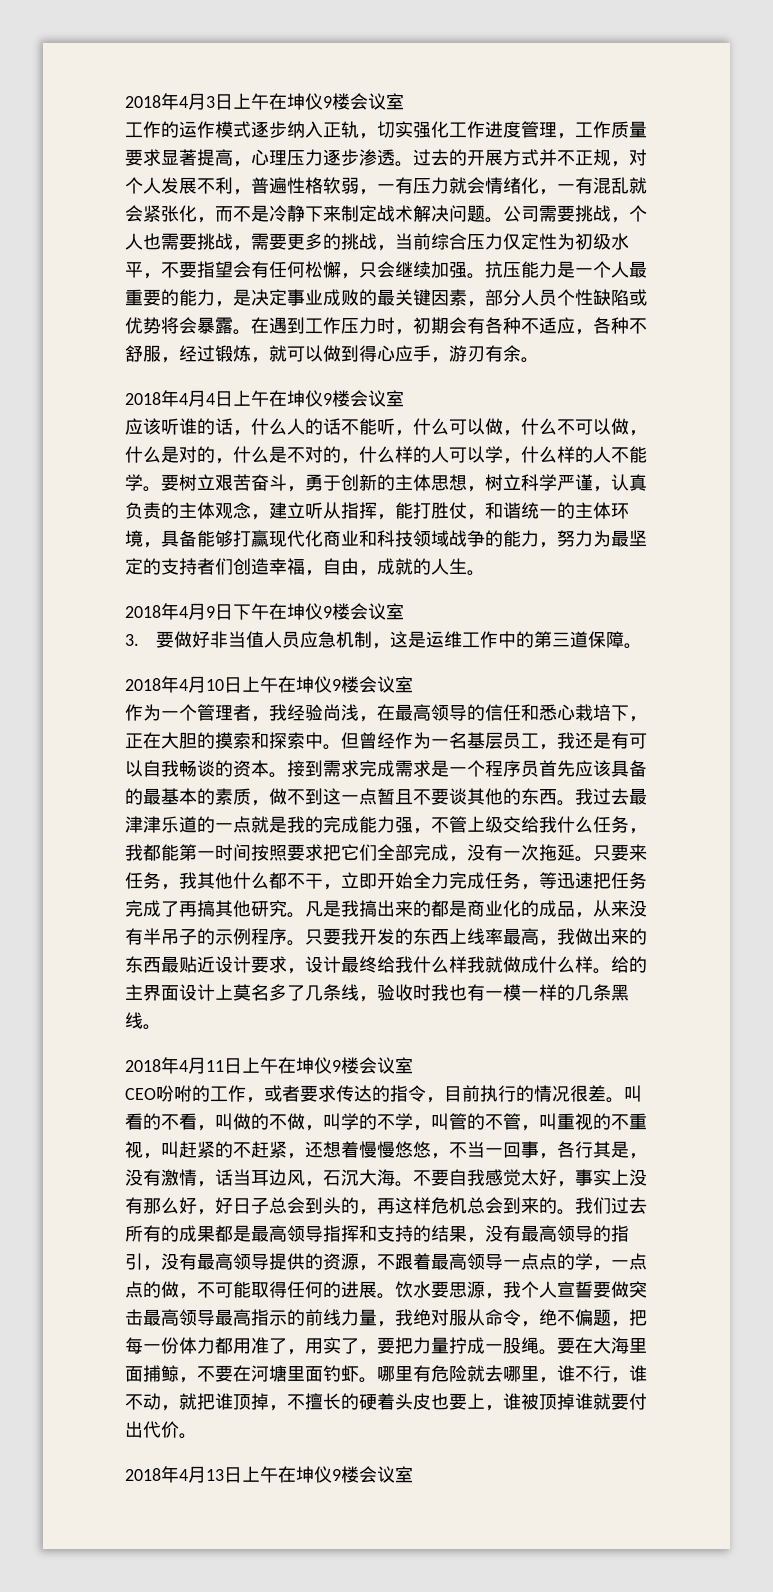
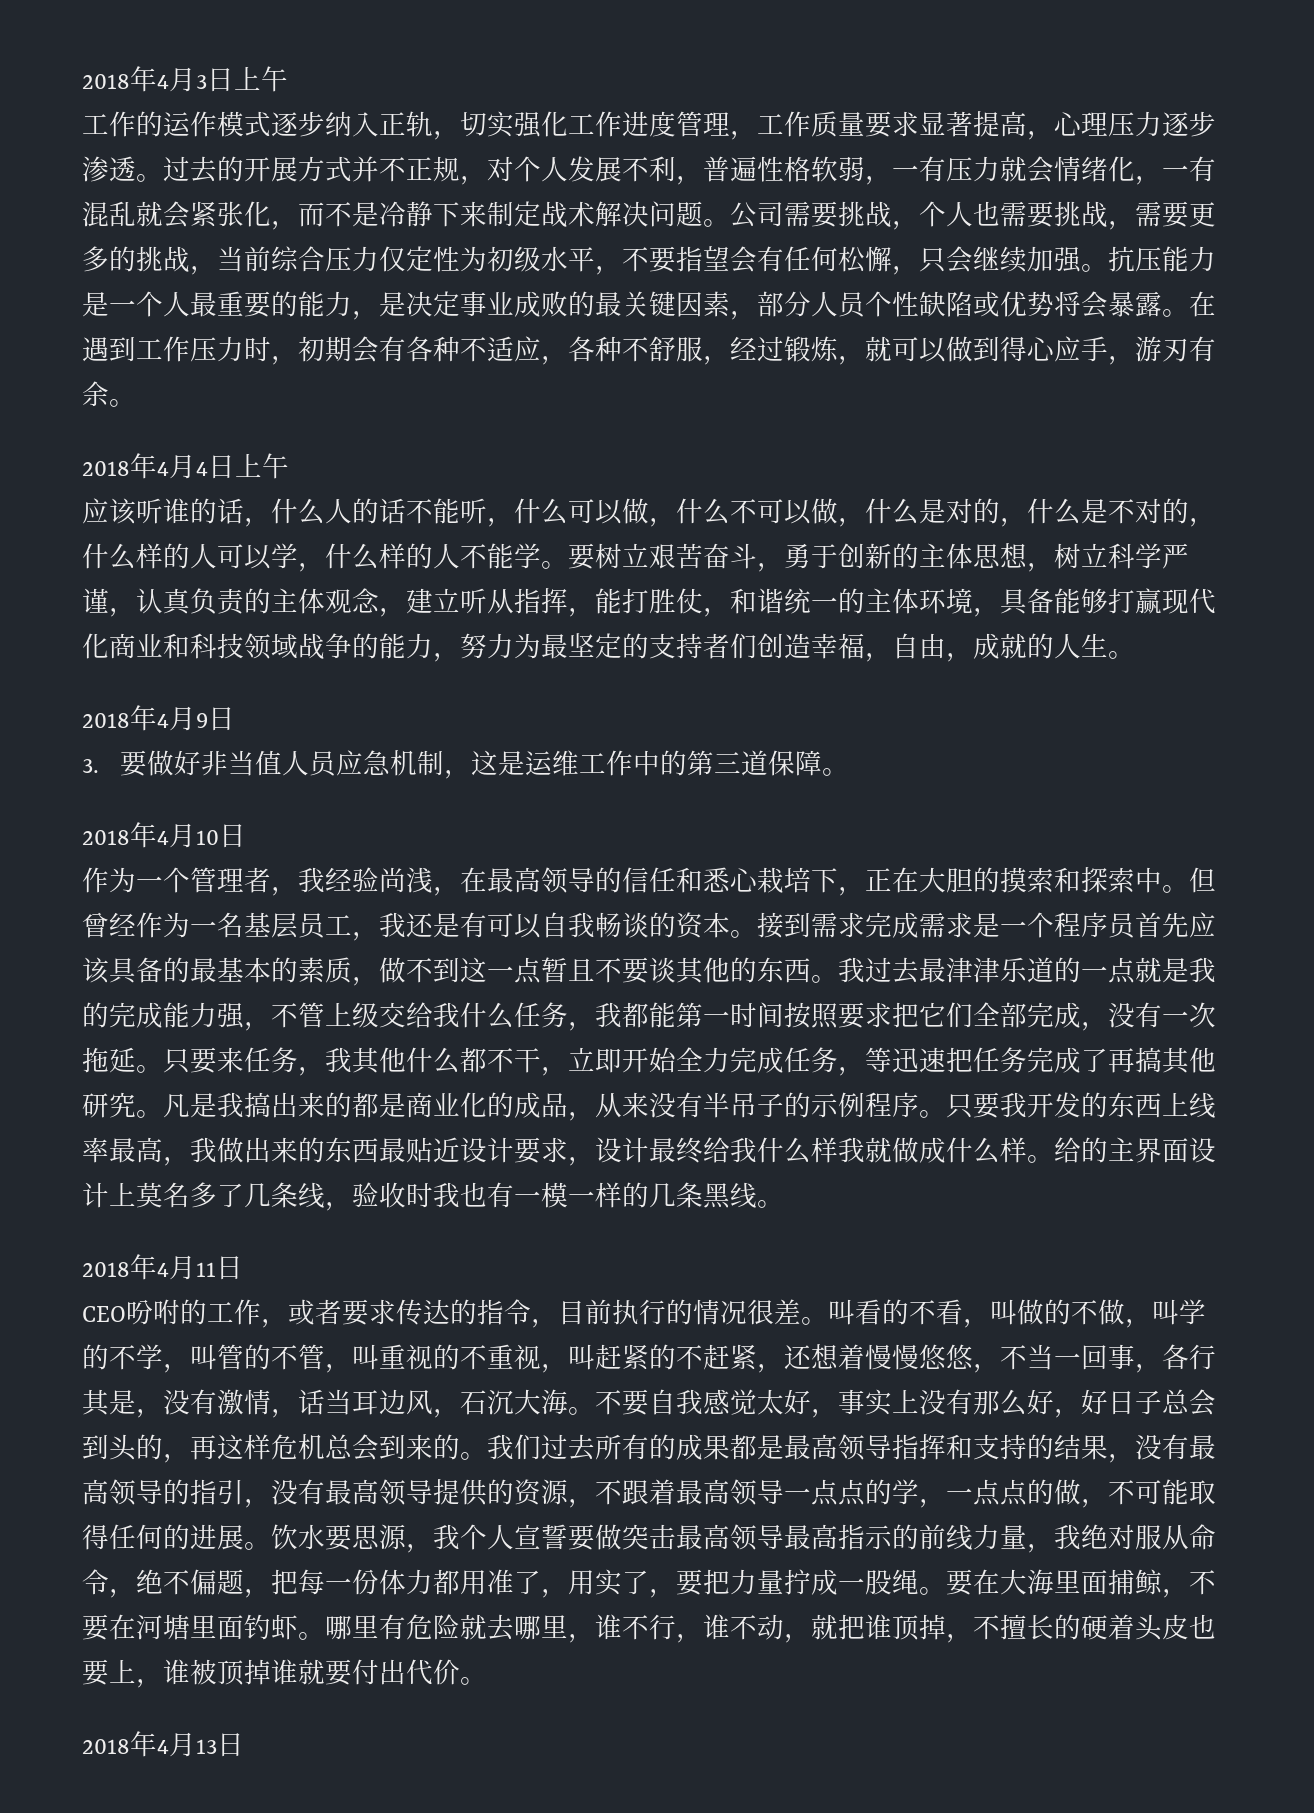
- 2018年4月3日上午在坤仪9楼会议室
+ 2018年4月3日上午
- 2018年4月4日上午在坤仪9楼会议室
+ 2018年4月4日上午
- 2018年4月9日下午在坤仪9楼会议室
+ 2018年4月9日
- 2018年4月10日上午在坤仪9楼会议室
+ 2018年4月10日
- 2018年4月11日上午在坤仪9楼会议室
+ 2018年4月11日
- 2018年4月13日上午在坤仪9楼会议室
+ 2018年4月13日

